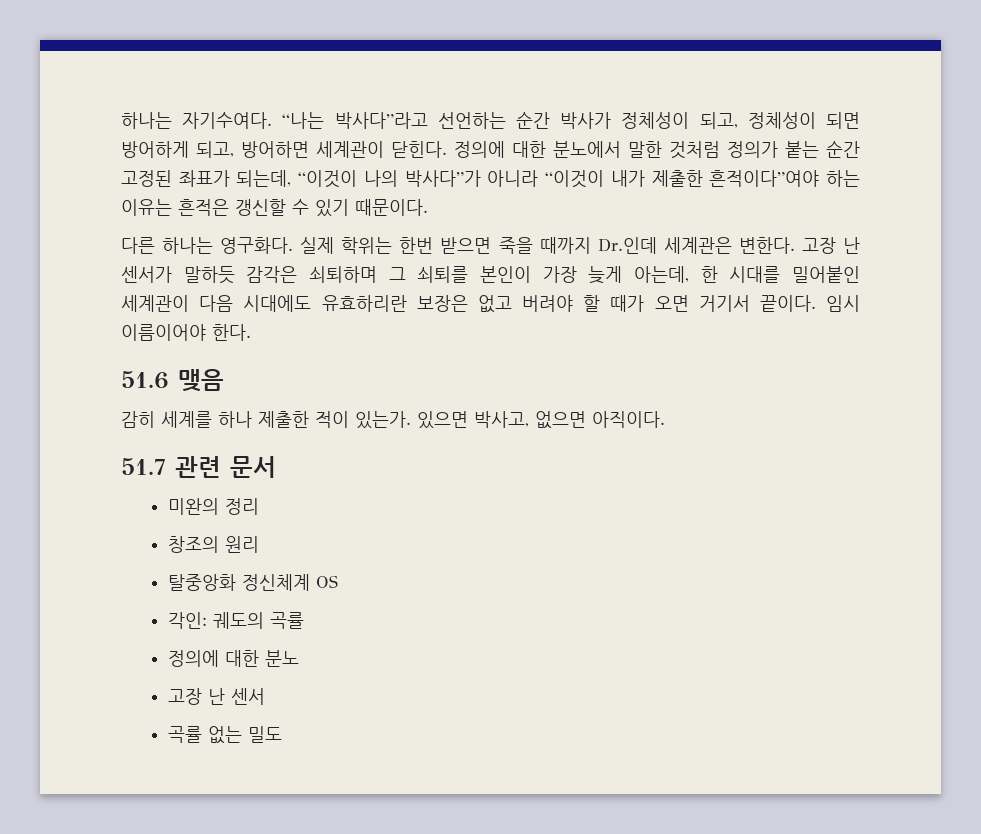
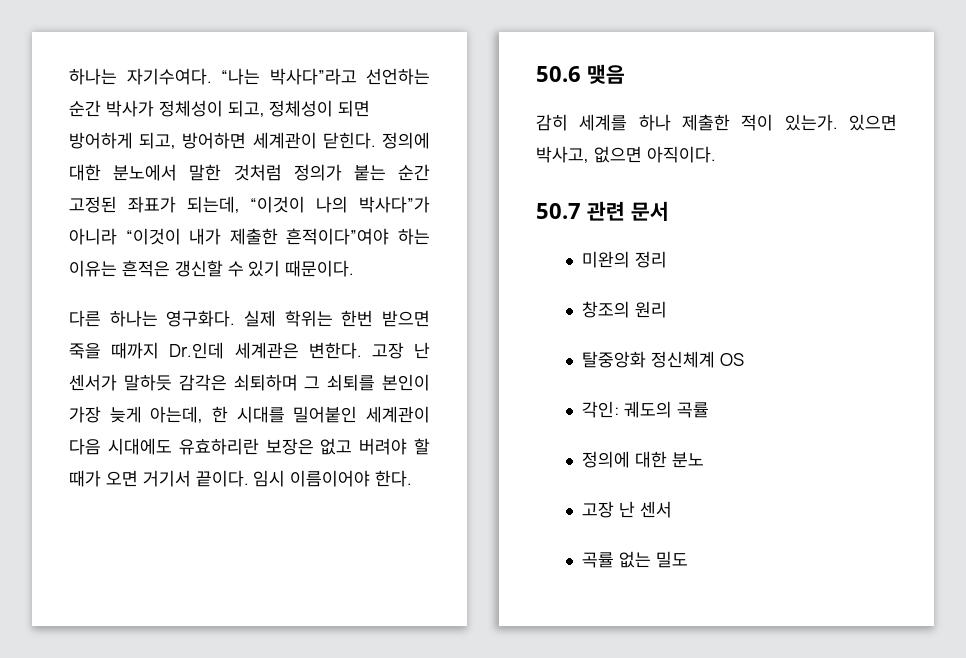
- 51.6 맺음
+ 50.6 맺음
- 51.7 관련 문서
+ 50.7 관련 문서

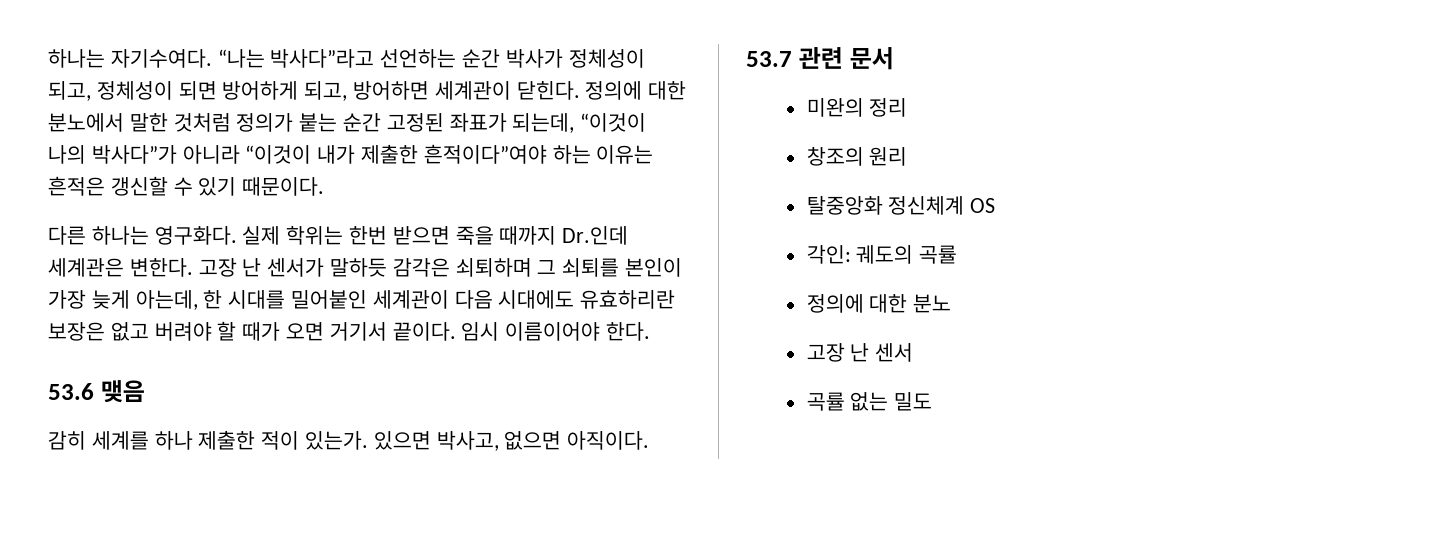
- 50.6 맺음
+ 53.6 맺음
- 50.7 관련 문서
+ 53.7 관련 문서

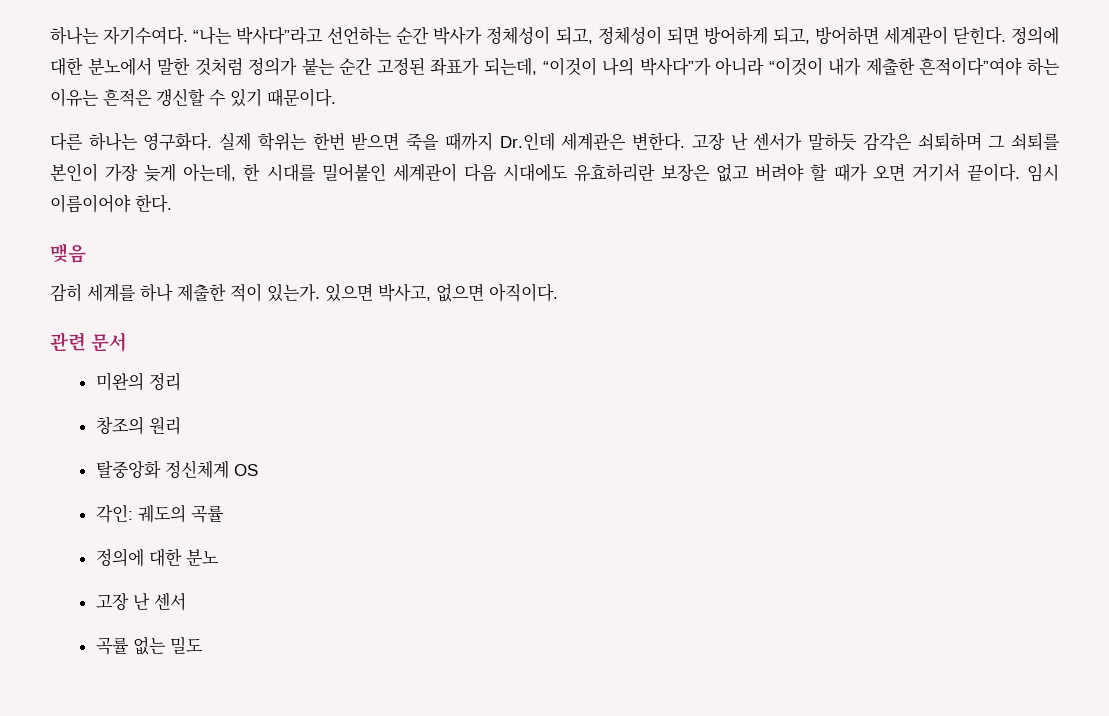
- 53.6 맺음
+ 맺음
- 53.7 관련 문서
+ 관련 문서

